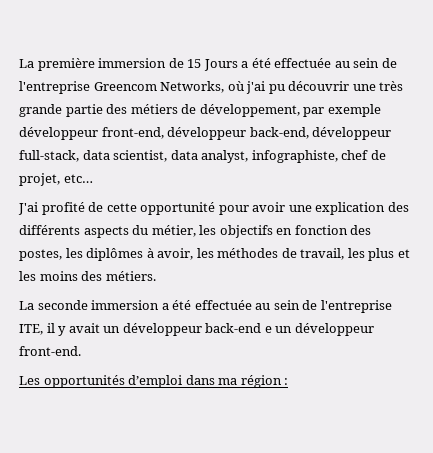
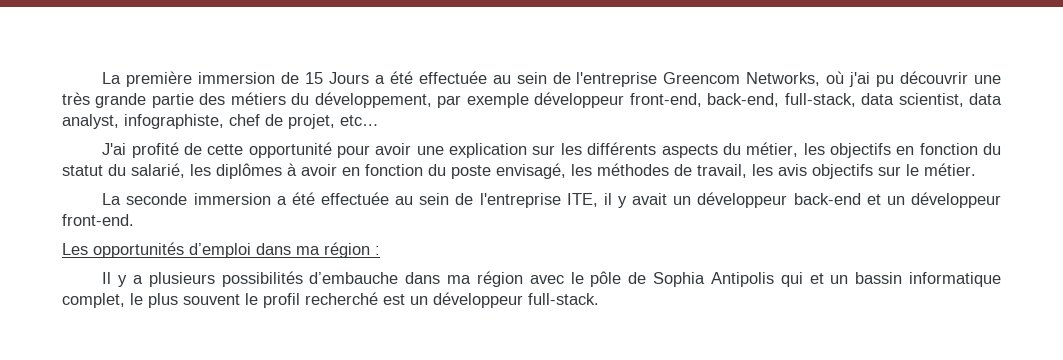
- La première immersion de 15 Jours a été effectuée au sein de l'entreprise Greencom Networks, où j'ai pu découvrir une très grande partie des métiers de développement, par exemple développeur front-end, développeur back-end, développeur full-stack, data scientist, data analyst, infographiste, chef de projet, etc…
+ La première immersion de 15 Jours a été effectuée au sein de l'entreprise Greencom Networks, où j'ai pu découvrir une très grande partie des métiers du développement, par exemple développeur front-end, back-end, full-stack, data scientist, data analyst, infographiste, chef de projet, etc…
- J'ai profité de cette opportunité pour avoir une explication des différents aspects du métier, les objectifs en fonction des postes, les diplômes à avoir, les méthodes de travail, les plus et les moins des métiers.
+ J'ai profité de cette opportunité pour avoir une explication sur les différents aspects du métier, les objectifs en fonction du statut du salarié, les diplômes à avoir en fonction du poste envisagé, les méthodes de travail, les avis objectifs sur le métier.
- La seconde immersion a été effectuée au sein de l'entreprise ITE, il y avait un développeur back-end e un développeur front-end.
+ La seconde immersion a été effectuée au sein de l'entreprise ITE, il y avait un développeur back-end et un développeur front-end.
+ Il y a plusieurs possibilités d’embauche dans ma région avec le pôle de Sophia Antipolis qui et un bassin informatique complet, le plus souvent le profil recherché est un développeur full-stack.

